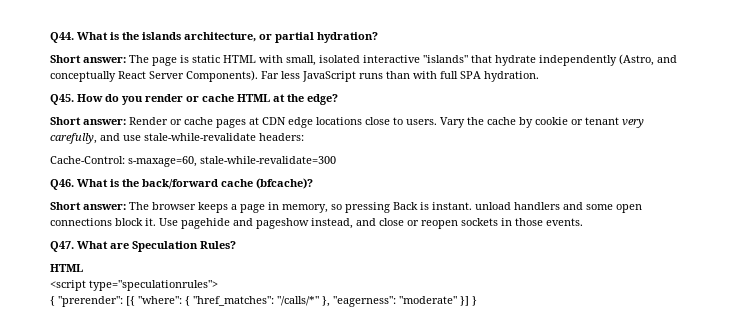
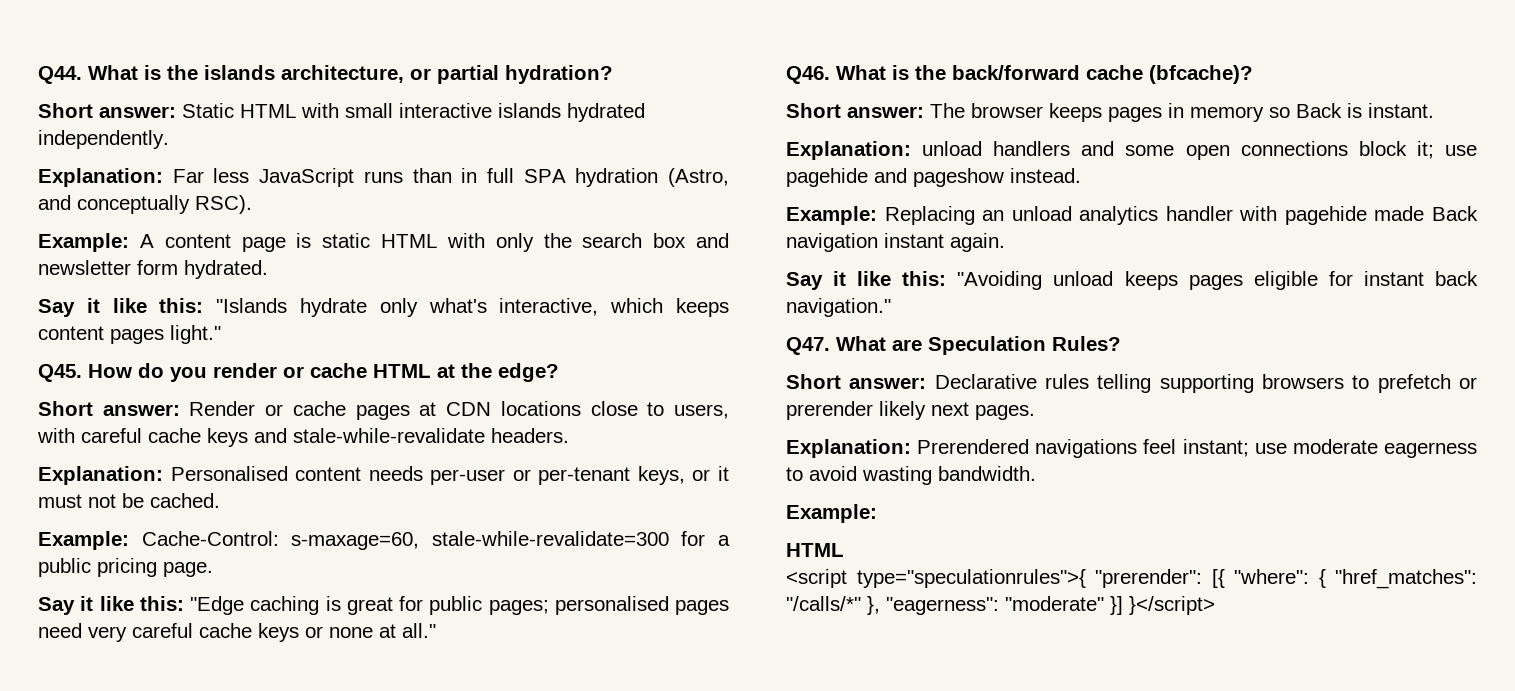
- Short answer: The page is static HTML with small, isolated interactive "islands" that hydrate independently (Astro, and conceptually React Server Components). Far less JavaScript runs than with full SPA hydration.
+ Short answer: Static HTML with small interactive islands hydrated independently.
+ Explanation: Far less JavaScript runs than in full SPA hydration (Astro, and conceptually RSC).
+ Example: A content page is static HTML with only the search box and newsletter form hydrated.
+ Say it like this: "Islands hydrate only what's interactive, which keeps content pages light."
- Short answer: Render or cache pages at CDN edge locations close to users. Vary the cache by cookie or tenant very carefully, and use stale-while-revalidate headers:
- Cache-Control: s-maxage=60, stale-while-revalidate=300
+ Short answer: Render or cache pages at CDN locations close to users, with careful cache keys and stale-while-revalidate headers.
+ Explanation: Personalised content needs per-user or per-tenant keys, or it must not be cached.
+ Example: Cache-Control: s-maxage=60, stale-while-revalidate=300 for a public pricing page.
+ Say it like this: "Edge caching is great for public pages; personalised pages need very careful cache keys or none at all."
- Short answer: The browser keeps a page in memory, so pressing Back is instant. unload handlers and some open connections block it. Use pagehide and pageshow instead, and close or reopen sockets in those events.
+ Short answer: The browser keeps pages in memory so Back is instant.
+ Explanation: unload handlers and some open connections block it; use pagehide and pageshow instead.
+ Example: Replacing an unload analytics handler with pagehide made Back navigation instant again.
+ Say it like this: "Avoiding unload keeps pages eligible for instant back navigation."
+ Short answer: Declarative rules telling supporting browsers to prefetch or prerender likely next pages.
+ Explanation: Prerendered navigations feel instant; use moderate eagerness to avoid wasting bandwidth.
+ Example:
- <script type="speculationrules">
- { "prerender": [{ "where": { "href_matches": "/calls/*" }, "eagerness": "moderate" }] }
+ <script type="speculationrules">{ "prerender": [{ "where": { "href_matches": "/calls/*" }, "eagerness": "moderate" }] }</script>

